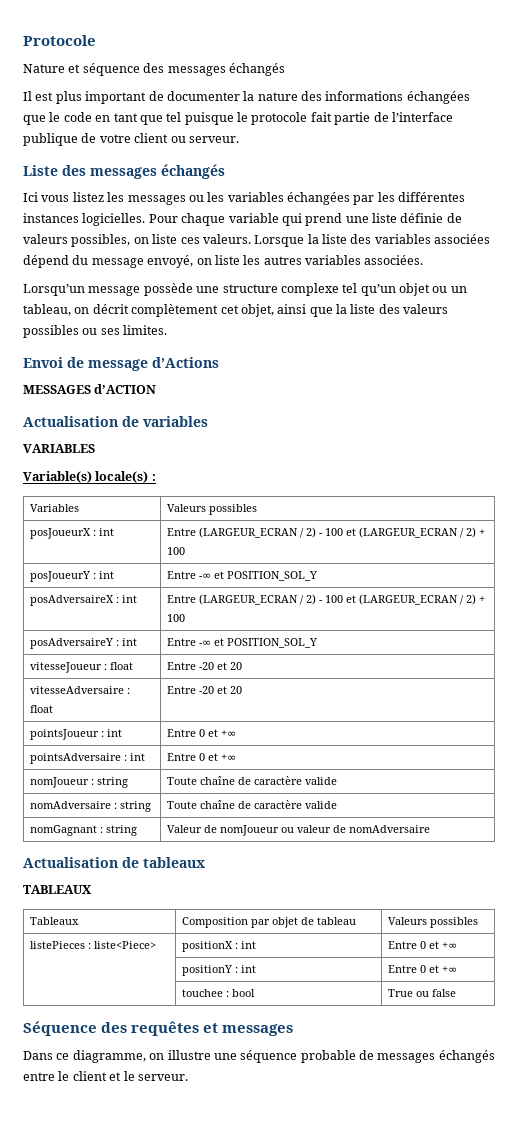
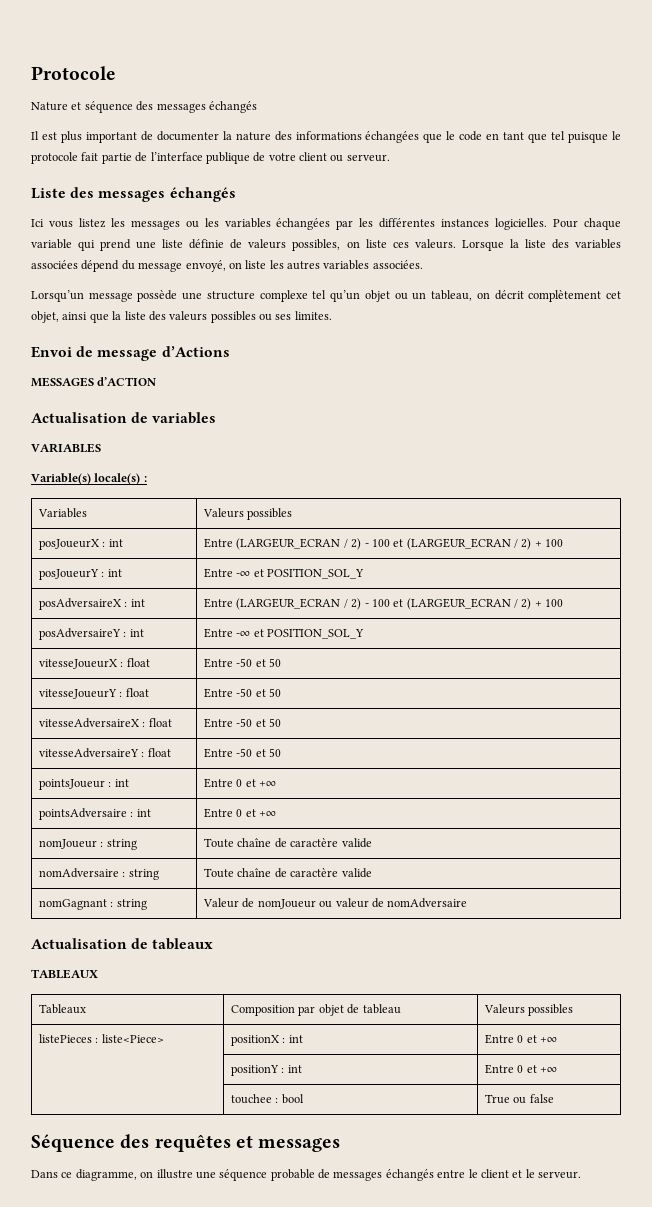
- vitesseJoueur : float | Entre -20 et 20
- vitesseAdversaire : float | Entre -20 et 20
+ vitesseJoueurX : float | Entre -50 et 50
+ vitesseJoueurY : float | Entre -50 et 50
+ vitesseAdversaireX : float | Entre -50 et 50
+ vitesseAdversaireY : float | Entre -50 et 50

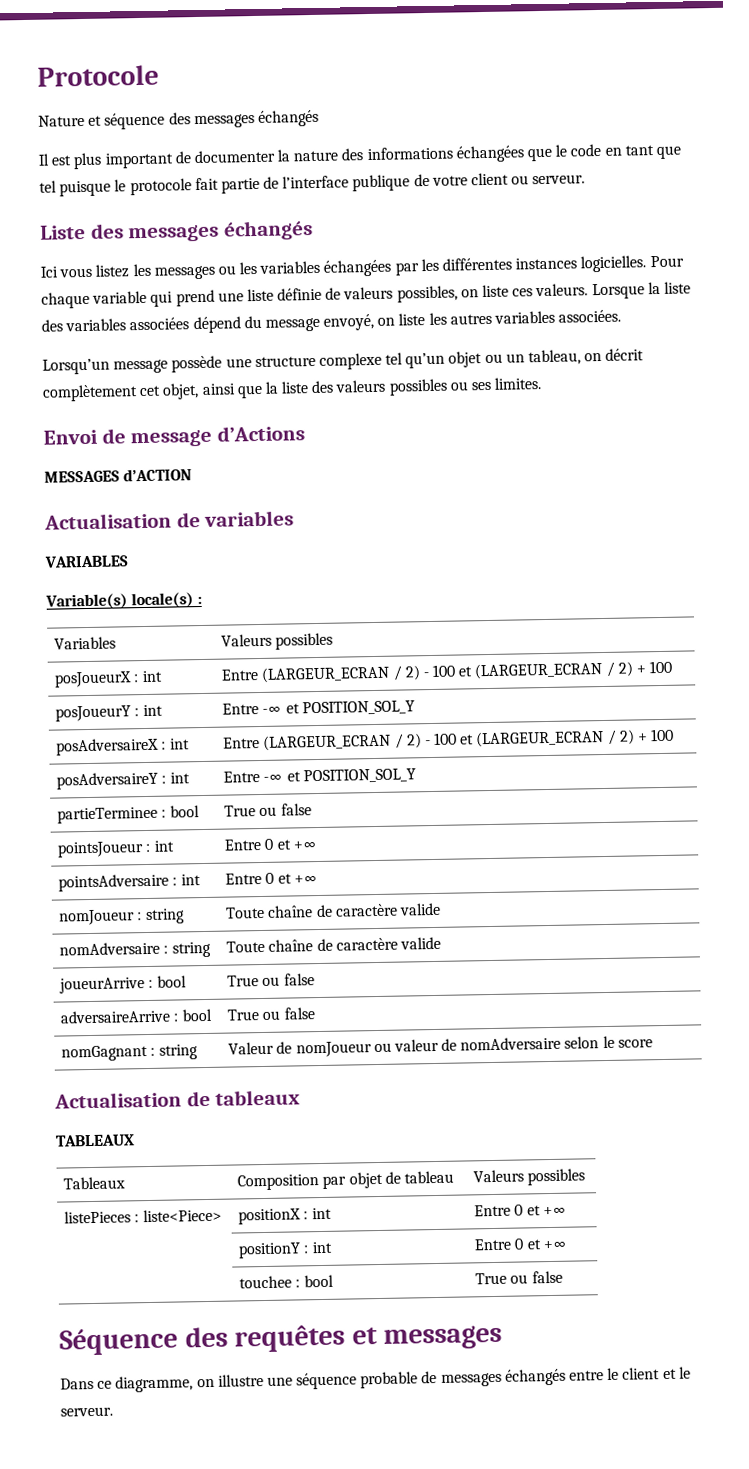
- vitesseJoueurX : float | Entre -50 et 50
- vitesseJoueurY : float | Entre -50 et 50
- vitesseAdversaireX : float | Entre -50 et 50
- vitesseAdversaireY : float | Entre -50 et 50
+ partieTerminee : bool | True ou false
+ joueurArrive : bool | True ou false
+ adversaireArrive : bool | True ou false
- nomGagnant : string | Valeur de nomJoueur ou valeur de nomAdversaire
+ nomGagnant : string | Valeur de nomJoueur ou valeur de nomAdversaire selon le score

